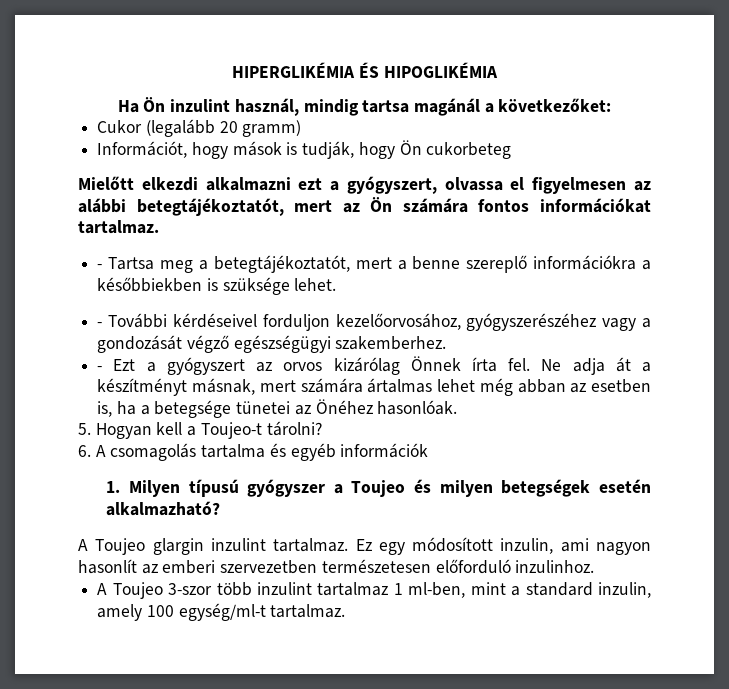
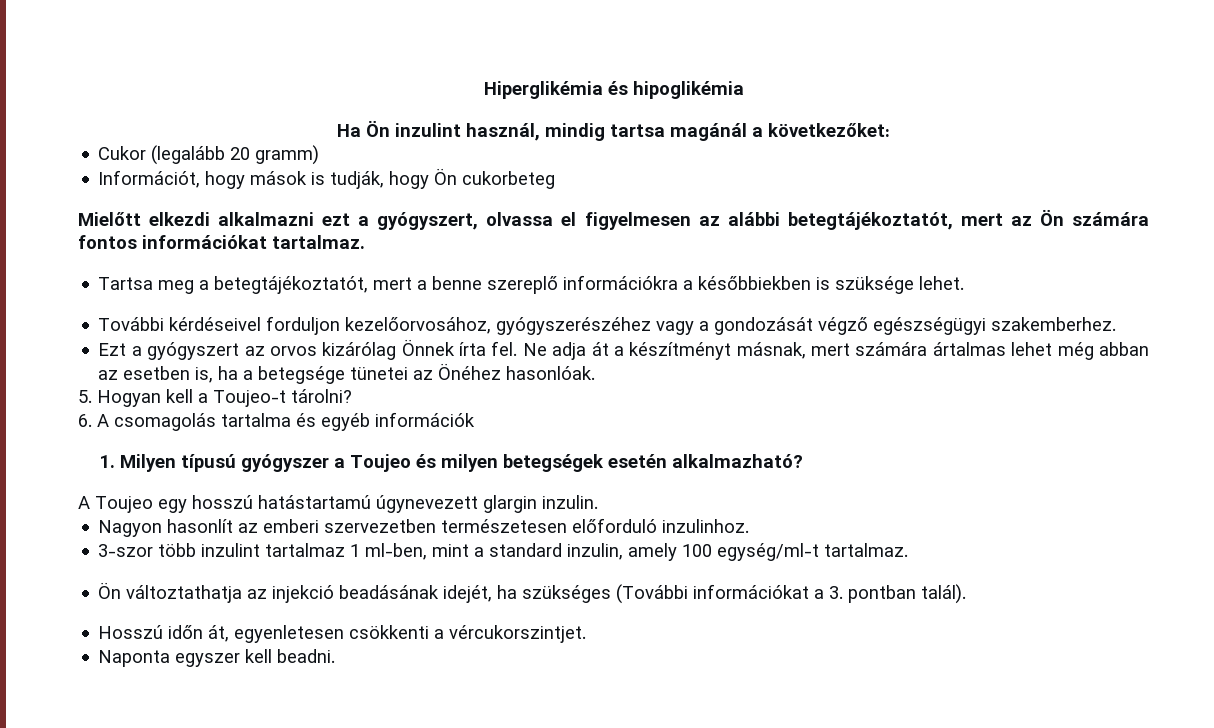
- HIPERGLIKÉMIA ÉS HIPOGLIKÉMIA
+ Hiperglikémia és hipoglikémia
- - Tartsa meg a betegtájékoztatót, mert a benne szereplő információkra a későbbiekben is szüksége lehet.
+ Tartsa meg a betegtájékoztatót, mert a benne szereplő információkra a későbbiekben is szüksége lehet.
- - További kérdéseivel forduljon kezelőorvosához, gyógyszerészéhez vagy a gondozását végző egészségügyi szakemberhez.
+ További kérdéseivel forduljon kezelőorvosához, gyógyszerészéhez vagy a gondozását végző egészségügyi szakemberhez.
- - Ezt a gyógyszert az orvos kizárólag Önnek írta fel.
+ Ezt a gyógyszert az orvos kizárólag Önnek írta fel.
- A Toujeo glargin inzulint tartalmaz. Ez egy módosított inzulin, ami nagyon hasonlít az emberi szervezetben természetesen előforduló inzulinhoz.
+ A Toujeo egy hosszú hatástartamú úgynevezett glargin inzulin.
+ Nagyon hasonlít az emberi szervezetben természetesen előforduló inzulinhoz.
- A Toujeo 3-szor több inzulint tartalmaz 1 ml-ben, mint a standard inzulin, amely 100 egység/ml-t tartalmaz.
+ 3-szor több inzulint tartalmaz 1 ml-ben, mint a standard inzulin, amely 100 egység/ml-t tartalmaz.
+ Ön változtathatja az injekció beadásának idejét, ha szükséges (További információkat a 3. pontban talál).
+ Hosszú időn át, egyenletesen csökkenti a vércukorszintjet.
+ Naponta egyszer kell beadni.

